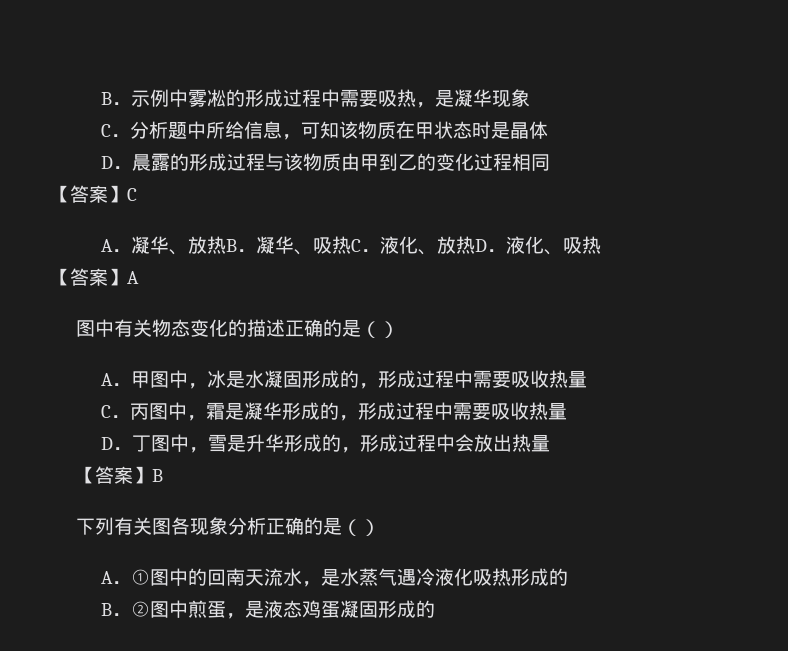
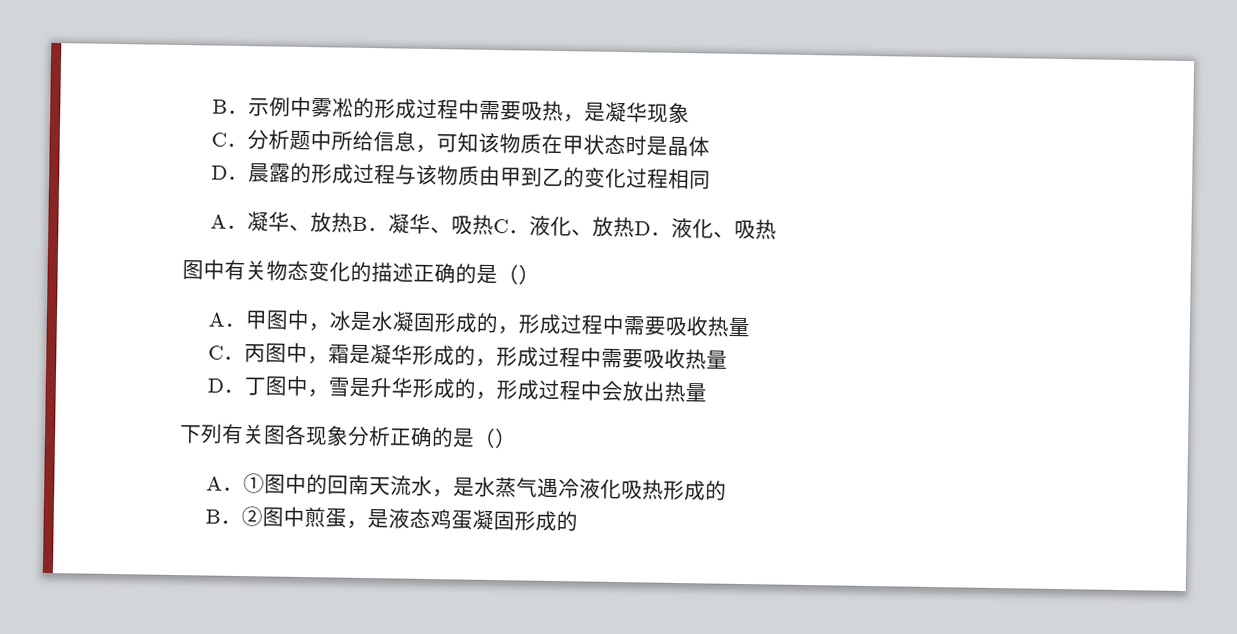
- 【答案】C
- 【答案】A
- 【答案】B

